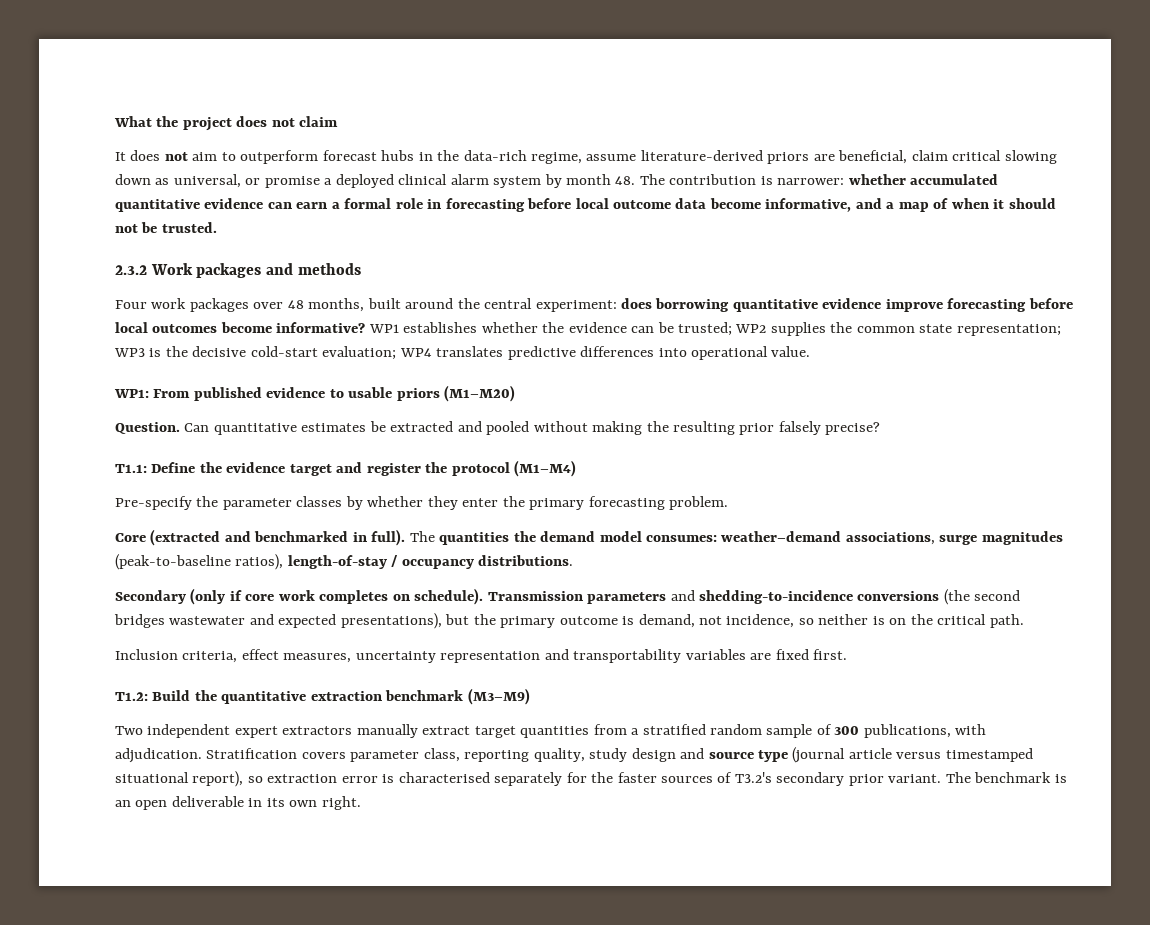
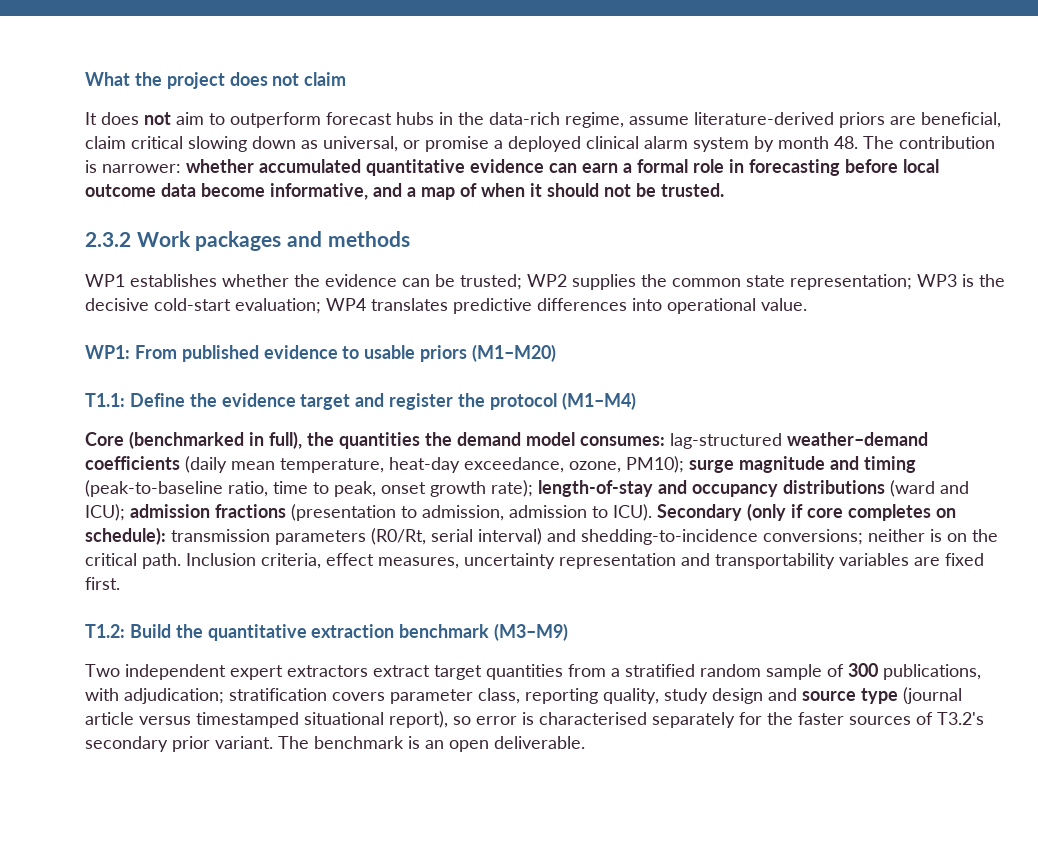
- Four work packages over 48 months, built around the central experiment: does borrowing quantitative evidence improve forecasting before local outcomes become informative?
- Question. Can quantitative estimates be extracted and pooled without making the resulting prior falsely precise?
- Pre-specify the parameter classes by whether they enter the primary forecasting problem.
- Core (extracted and benchmarked in full). The quantities the demand model consumes: weather–demand associations, surge magnitudes (peak-to-baseline ratios), length-of-stay / occupancy distributions.
- Secondary (only if core work completes on schedule). Transmission parameters and shedding-to-incidence conversions (the second bridges wastewater and expected presentations), but the primary outcome is demand, not incidence, so neither is on the critical path.
- Inclusion criteria, effect measures, uncertainty representation and transportability variables are fixed first.
+ Core (benchmarked in full), the quantities the demand model consumes: lag-structured weather–demand coefficients (daily mean temperature, heat-day exceedance, ozone, PM10); surge magnitude and timing (peak-to-baseline ratio, time to peak, onset growth rate); length-of-stay and occupancy distributions (ward and ICU); admission fractions (presentation to admission, admission to ICU). Secondary (only if core completes on schedule): transmission parameters (R0/Rt, serial interval) and shedding-to-incidence conversions; neither is on the critical path. Inclusion criteria, effect measures, uncertainty representation and transportability variables are fixed first.
- Two independent expert extractors manually extract target quantities from a stratified random sample of 300 publications, with adjudication. Stratification covers parameter class, reporting quality, study design and source type (journal article versus timestamped situational report), so extraction error is characterised separately for the faster sources of T3.2's secondary prior variant.
+ Two independent expert extractors extract target quantities from a stratified random sample of 300 publications, with adjudication; stratification covers parameter class, reporting quality, study design and source type (journal article versus timestamped situational report), so error is characterised separately for the faster sources of T3.2's secondary prior variant.
- The benchmark is an open deliverable in its own right.
+ The benchmark is an open deliverable.

